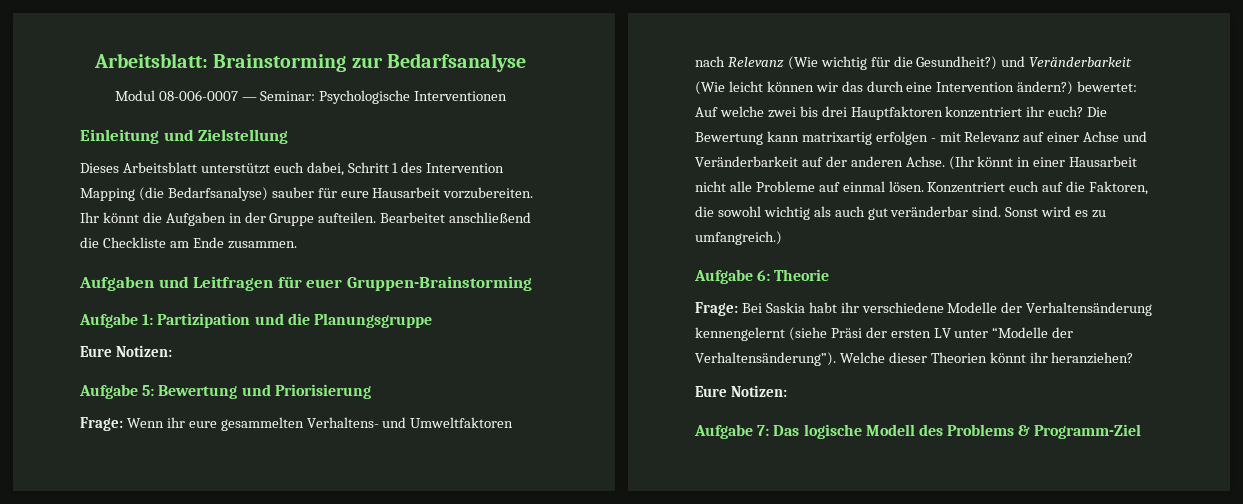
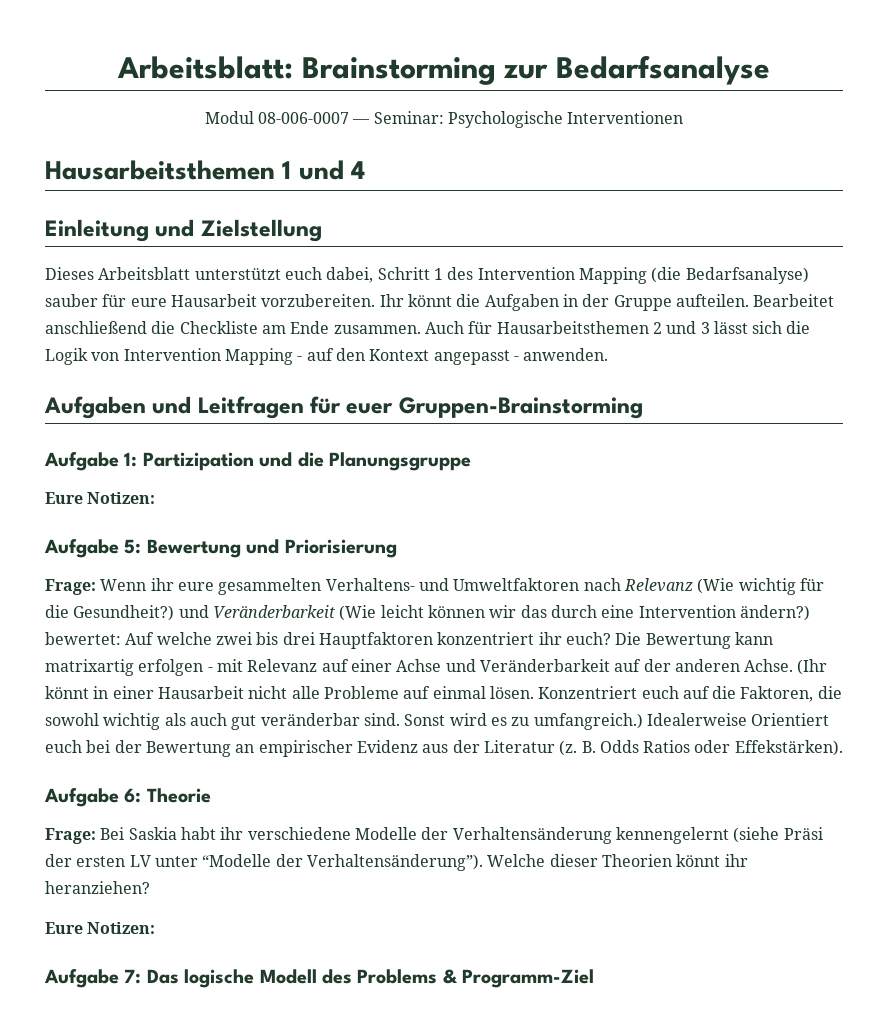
+ Hausarbeitsthemen 1 und 4
+ Auch für Hausarbeitsthemen 2 und 3 lässt sich die Logik von Intervention Mapping - auf den Kontext angepasst - anwenden.
+ Idealerweise Orientiert euch bei der Bewertung an empirischer Evidenz aus der Literatur (z. B. Odds Ratios oder Effekstärken).

